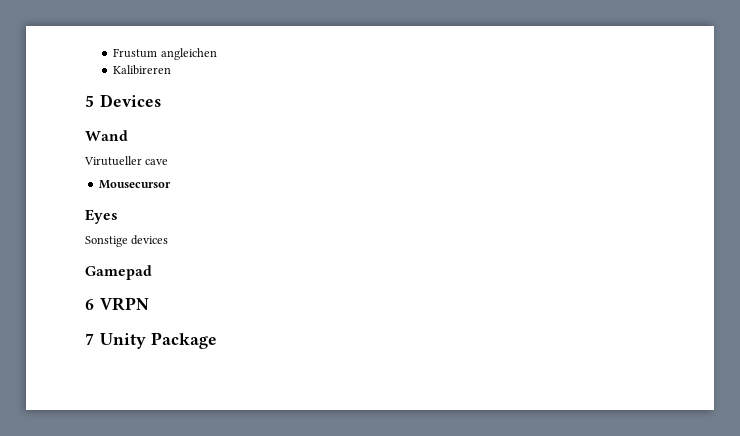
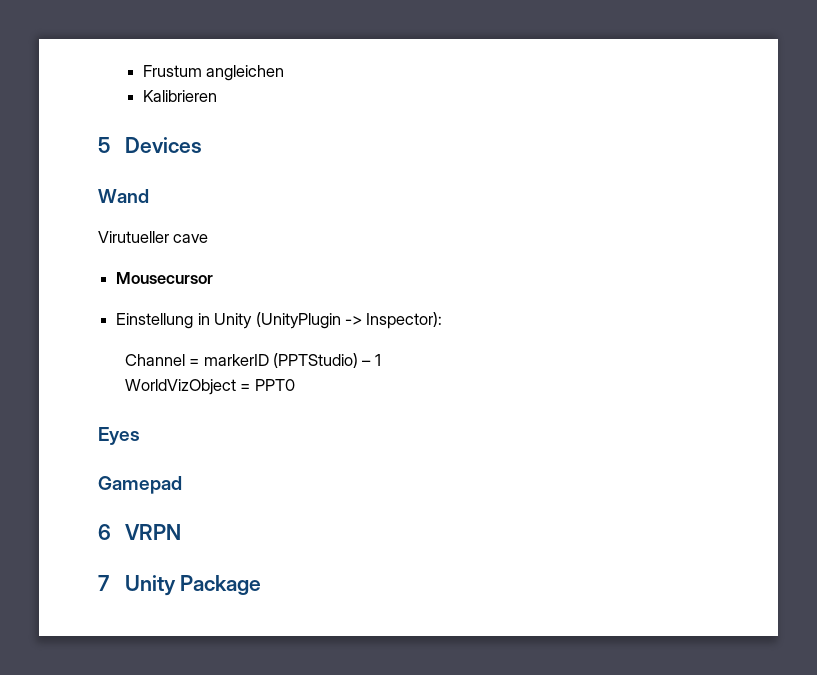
- Kalibireren
+ Kalibrieren
+ Einstellung in Unity (UnityPlugin -> Inspector):
+ Channel = markerID (PPTStudio) – 1
+ WorldVizObject = PPT0
- Sonstige devices

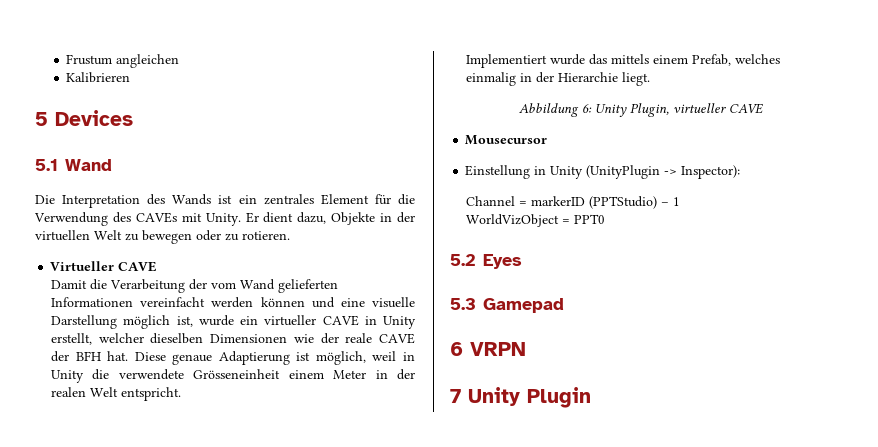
- Wand
+ 5.1 Wand
- Virutueller cave
+ Die Interpretation des Wands ist ein zentrales Element für die Verwendung des CAVEs mit Unity. Er dient dazu, Objekte in der virtuellen Welt zu bewegen oder zu rotieren.
+ Virtueller CAVE
+ Damit die Verarbeitung der vom Wand gelieferten Informationen vereinfacht werden können und eine visuelle Darstellung möglich ist, wurde ein virtueller CAVE in Unity erstellt, welcher dieselben Dimensionen wie der reale CAVE der BFH hat. Diese genaue Adaptierung ist möglich, weil in Unity die verwendete Grösseneinheit einem Meter in der realen Welt entspricht.
+ Implementiert wurde das mittels einem Prefab, welches einmalig in der Hierarchie liegt.
+ Abbildung 6: Unity Plugin, virtueller CAVE
- Eyes
+ 5.2 Eyes
- Gamepad
+ 5.3 Gamepad
- 7 Unity Package
+ 7 Unity Plugin

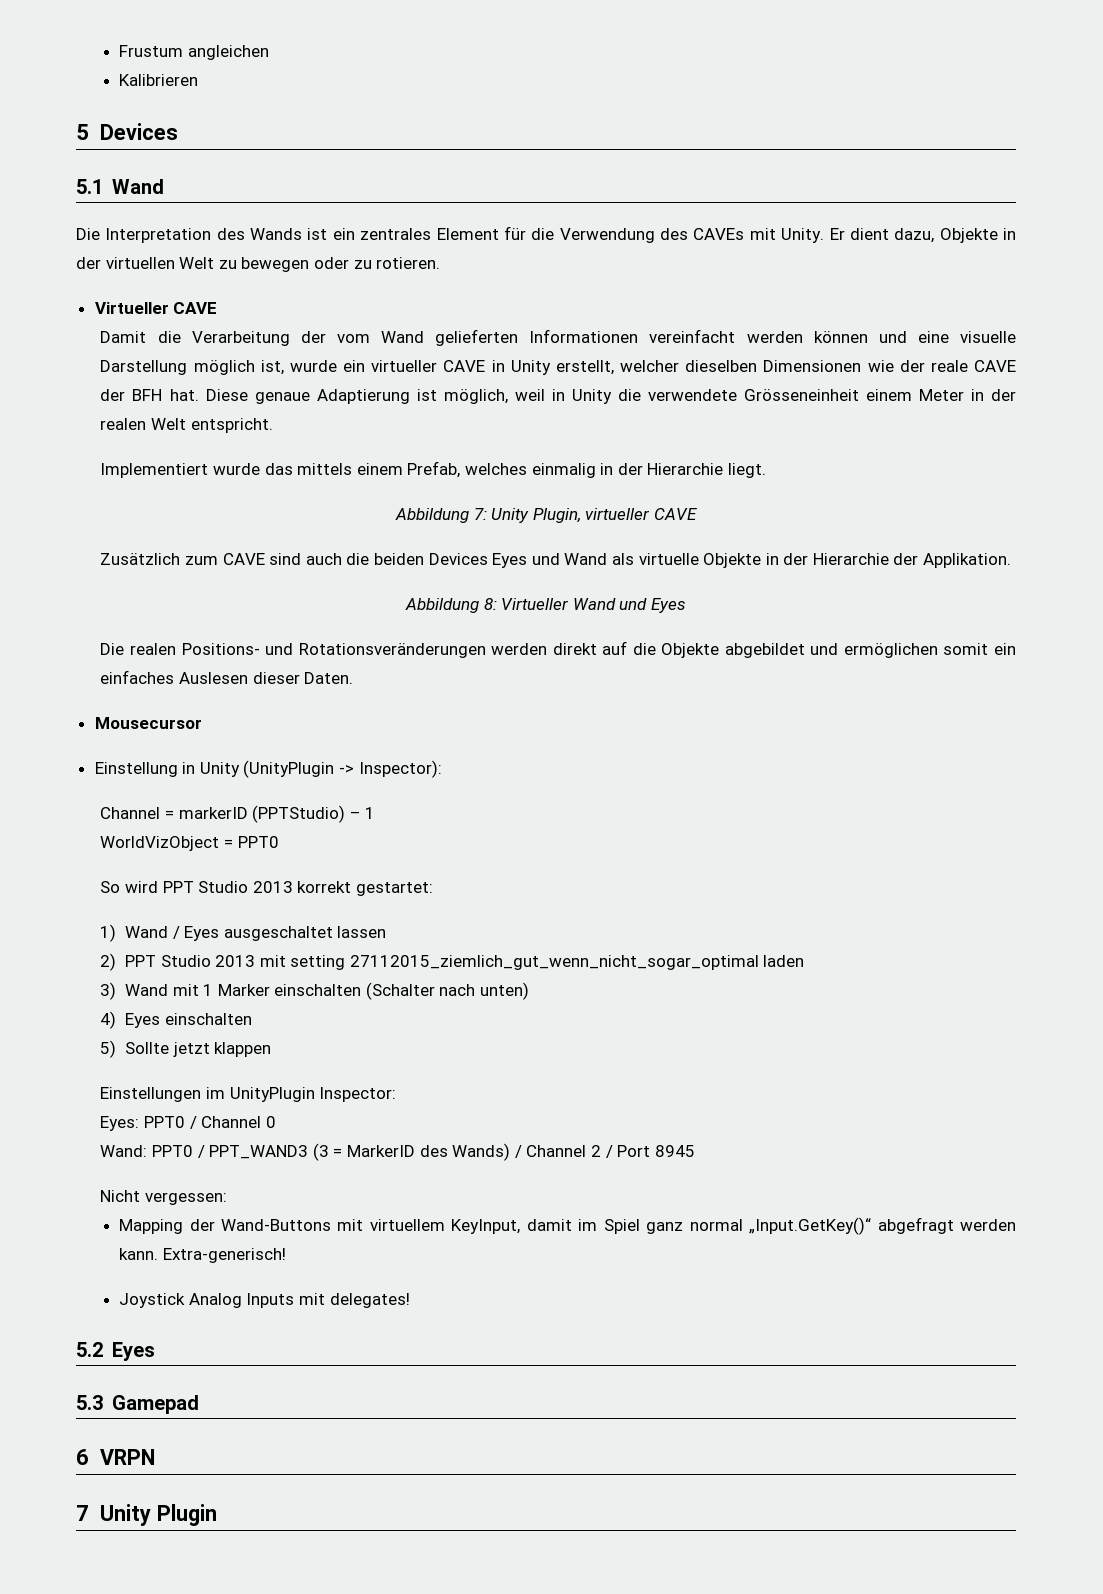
- Abbildung 6: Unity Plugin, virtueller CAVE
+ Abbildung 7: Unity Plugin, virtueller CAVE
+ Zusätzlich zum CAVE sind auch die beiden Devices Eyes und Wand als virtuelle Objekte in der Hierarchie der Applikation.
+ Abbildung 8: Virtueller Wand und Eyes
+ Die realen Positions- und Rotationsveränderungen werden direkt auf die Objekte abgebildet und ermöglichen somit ein einfaches Auslesen dieser Daten.
+ So wird PPT Studio 2013 korrekt gestartet:
+ 1) Wand / Eyes ausgeschaltet lassen
+ 2) PPT Studio 2013 mit setting 27112015_ziemlich_gut_wenn_nicht_sogar_optimal laden
+ 3) Wand mit 1 Marker einschalten (Schalter nach unten)
+ 4) Eyes einschalten
+ 5) Sollte jetzt klappen
+ Einstellungen im UnityPlugin Inspector:
+ Eyes: PPT0 / Channel 0
+ Wand: PPT0 / PPT_WAND3 (3 = MarkerID des Wands) / Channel 2 / Port 8945
+ Nicht vergessen:
+ Mapping der Wand-Buttons mit virtuellem KeyInput, damit im Spiel ganz normal „Input.GetKey()“ abgefragt werden kann. Extra-generisch!
+ Joystick Analog Inputs mit delegates!

